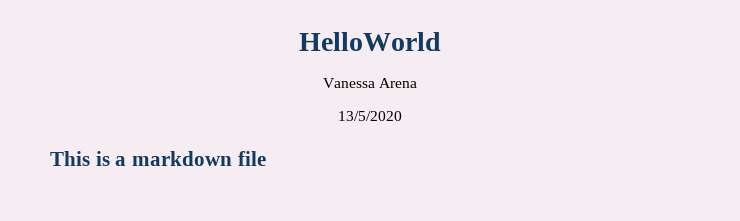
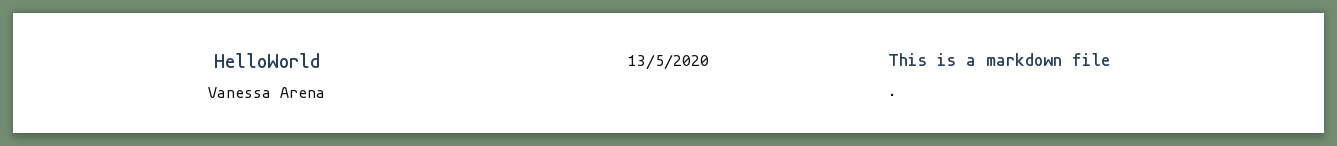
+ .

